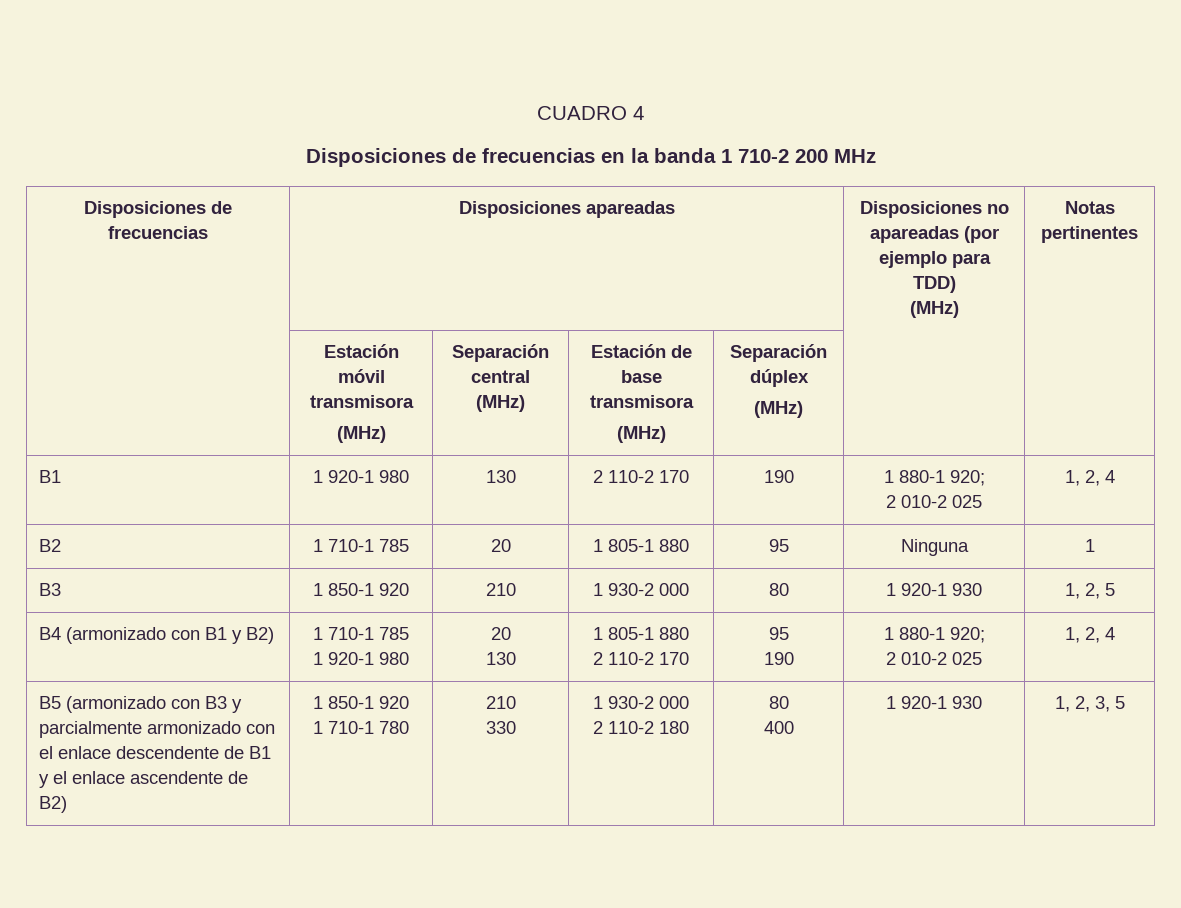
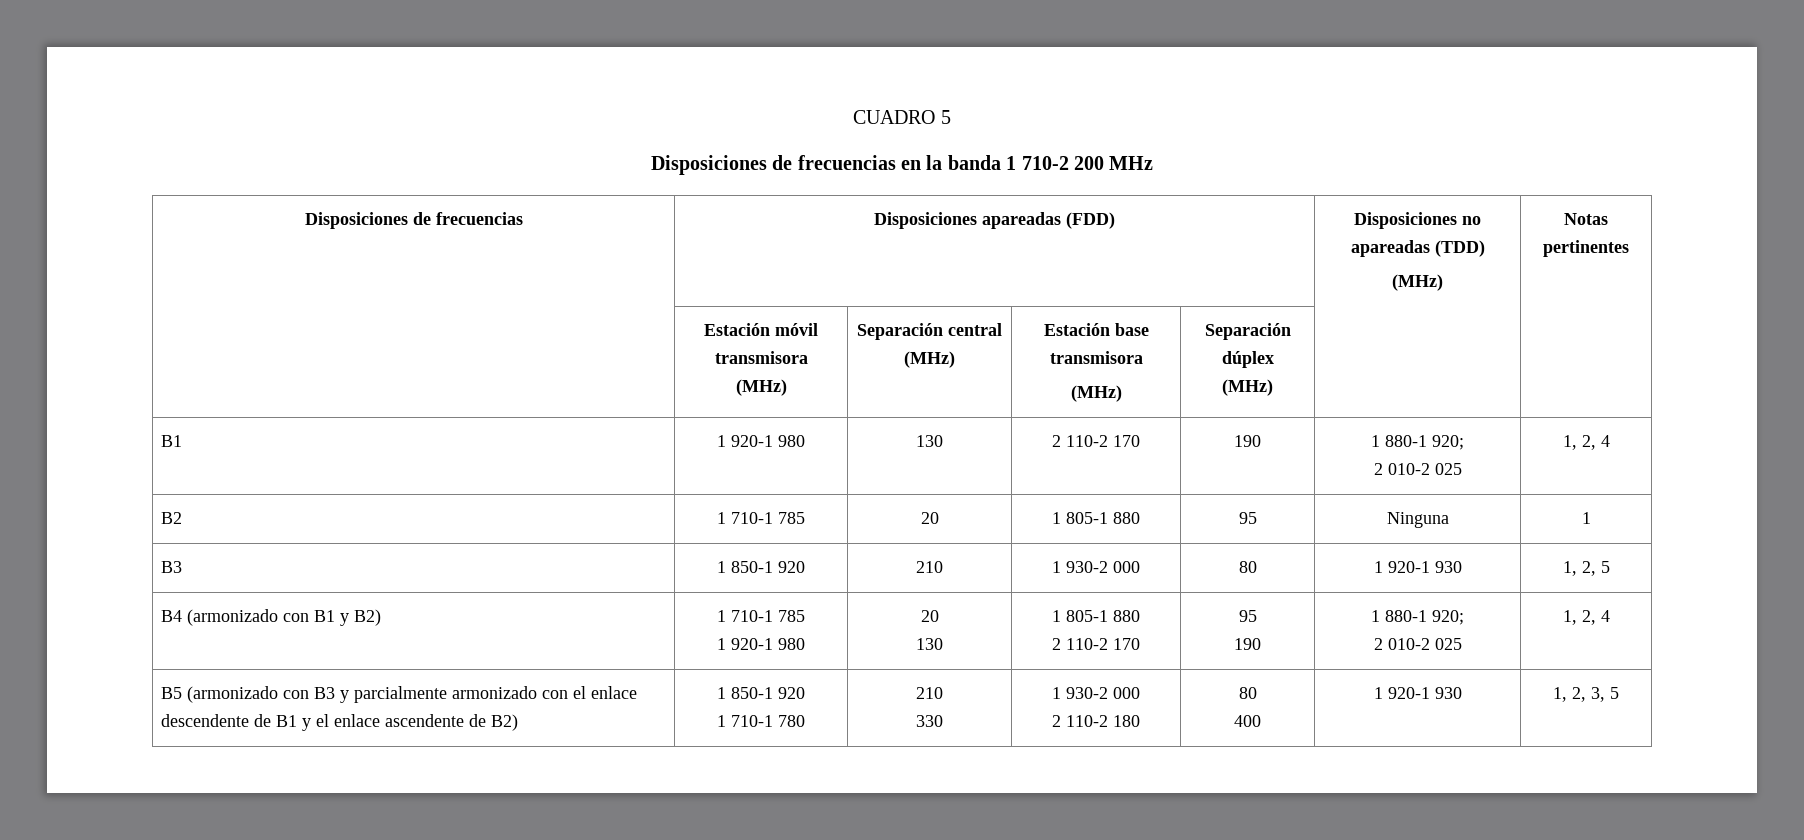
- CUADRO 4
+ CUADRO 5
- Disposiciones de frecuencias | Disposiciones apareadas | Disposiciones no apareadas (por ejemplo para TDD)
+ Disposiciones de frecuencias | Disposiciones apareadas (FDD) | Disposiciones no apareadas (TDD)
  | Estación móvil transmisora
- (MHz) | Separación central (MHz) | Estación de base transmisora
+ (MHz) | Separación central (MHz) | Estación base transmisora

